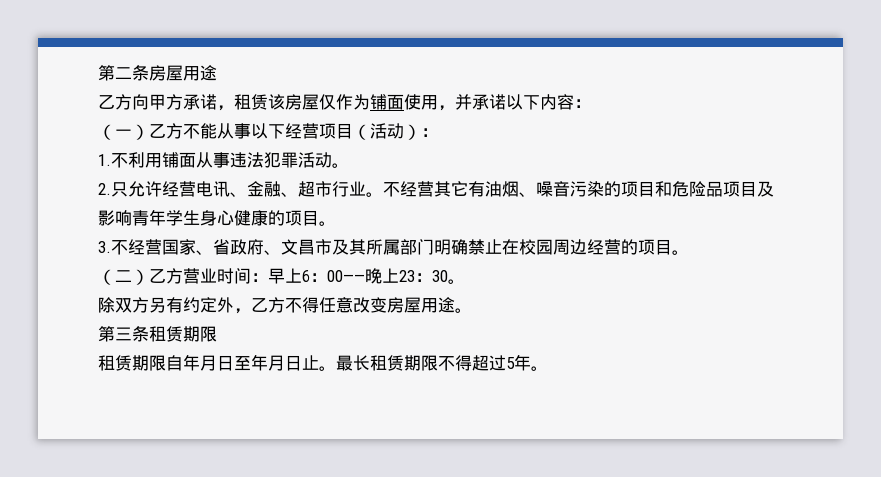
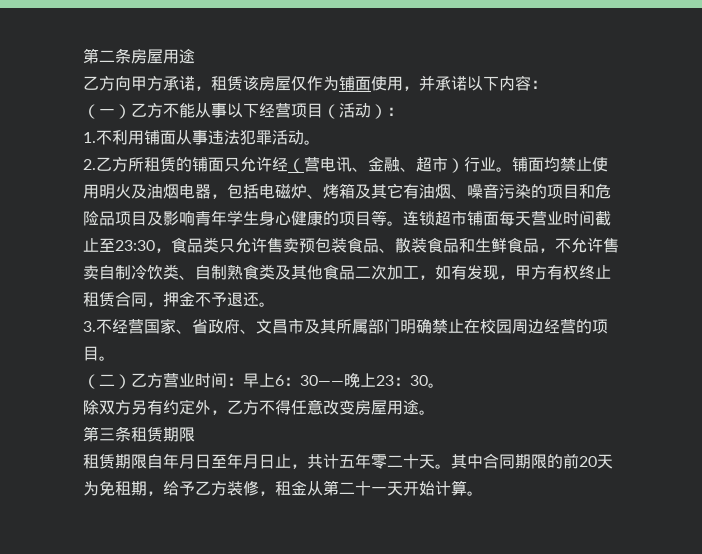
- 2.只允许经营电讯、金融、超市行业。不经营其它有油烟、噪音污染的项目和危险品项目及影响青年学生身心健康的项目。
+ 2.乙方所租赁的铺面只允许经（营电讯、金融、超市）行业。铺面均禁止使用明火及油烟电器，包括电磁炉、烤箱及其它有油烟、噪音污染的项目和危险品项目及影响青年学生身心健康的项目等。连锁超市铺面每天营业时间截止至23:30，食品类只允许售卖预包装食品、散装食品和生鲜食品，不允许售卖自制冷饮类、自制熟食类及其他食品二次加工，如有发现，甲方有权终止租赁合同，押金不予退还。
- （二）乙方营业时间：早上6：00——晚上23：30。
+ （二）乙方营业时间：早上6：30——晚上23：30。
- 租赁期限自年月日至年月日止。最长租赁期限不得超过5年。
+ 租赁期限自年月日至年月日止，共计五年零二十天。其中合同期限的前20天为免租期，给予乙方装修，租金从第二十一天开始计算。

